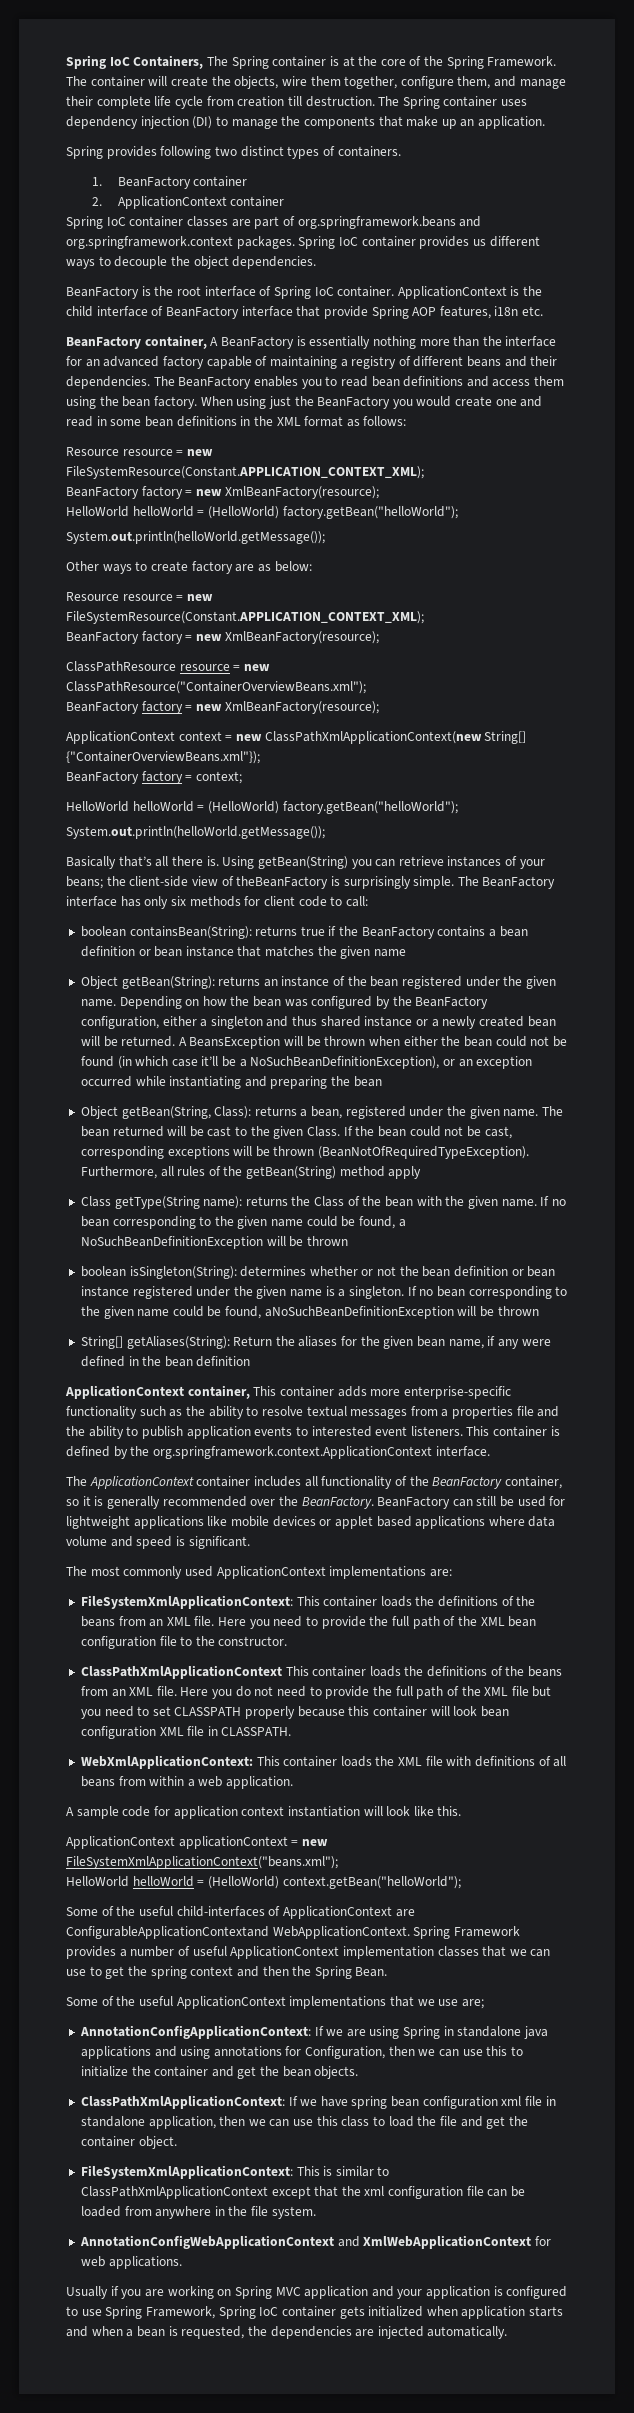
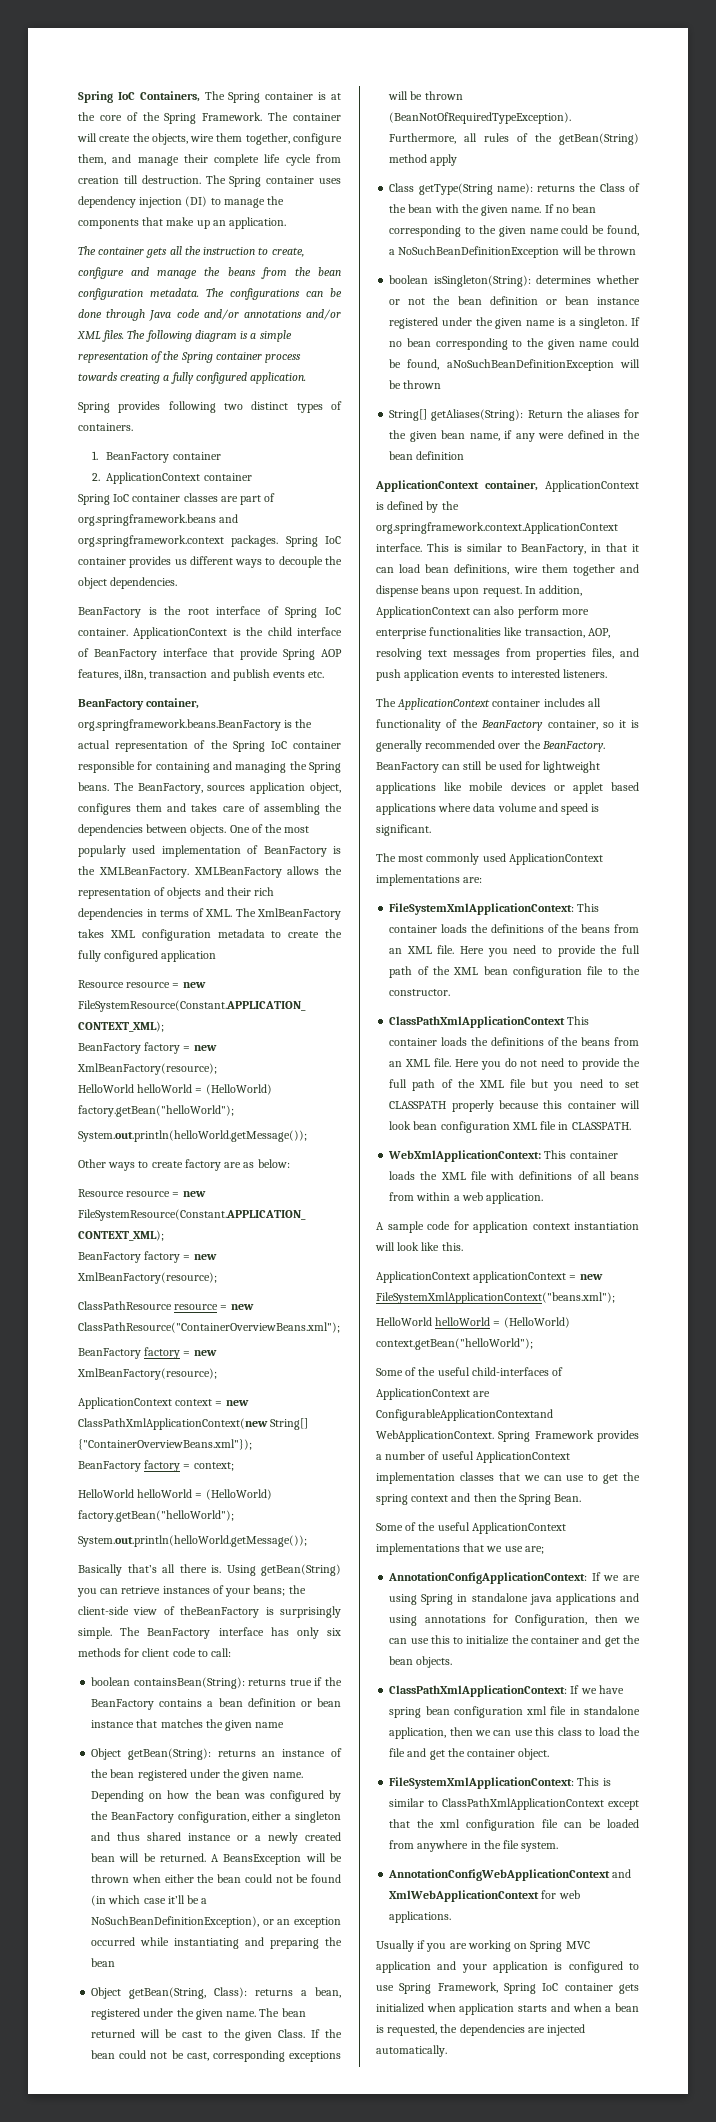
+ The container gets all the instruction to create, configure and manage the beans from the bean configuration metadata. The configurations can be done through Java code and/or annotations and/or XML files. The following diagram is a simple representation of the Spring container process towards creating a fully configured application.
- ApplicationContext is the child interface of BeanFactory interface that provide Spring AOP features, i18n etc.
- BeanFactory container, A BeanFactory is essentially nothing more than the interface for an advanced factory capable of maintaining a registry of different beans and their dependencies. The BeanFactory enables you to read bean definitions and access them using the bean factory. When using just the BeanFactory you would create one and read in some bean definitions in the XML format as follows:
+ ApplicationContext is the child interface of BeanFactory interface that provide Spring AOP features, i18n, transaction and publish events etc.
+ BeanFactory container, org.springframework.beans.BeanFactory is the actual representation of the Spring IoC container responsible for containing and managing the Spring beans. The BeanFactory, sources application object, configures them and takes care of assembling the dependencies between objects. One of the most popularly used implementation of BeanFactory is the XMLBeanFactory. XMLBeanFactory allows the representation of objects and their rich dependencies in terms of XML. The XmlBeanFactory takes XML configuration metadata to create the fully configured application
- ApplicationContext container, This container adds more enterprise-specific functionality such as the ability to resolve textual messages from a properties file and the ability to publish application events to interested event listeners. This container is defined by the org.springframework.context.ApplicationContext interface.
+ ApplicationContext container, ApplicationContext is defined by the org.springframework.context.ApplicationContext interface. This is similar to BeanFactory, in that it can load bean definitions, wire them together and dispense beans upon request. In addition, ApplicationContext can also perform more enterprise functionalities like transaction, AOP, resolving text messages from properties files, and push application events to interested listeners.

